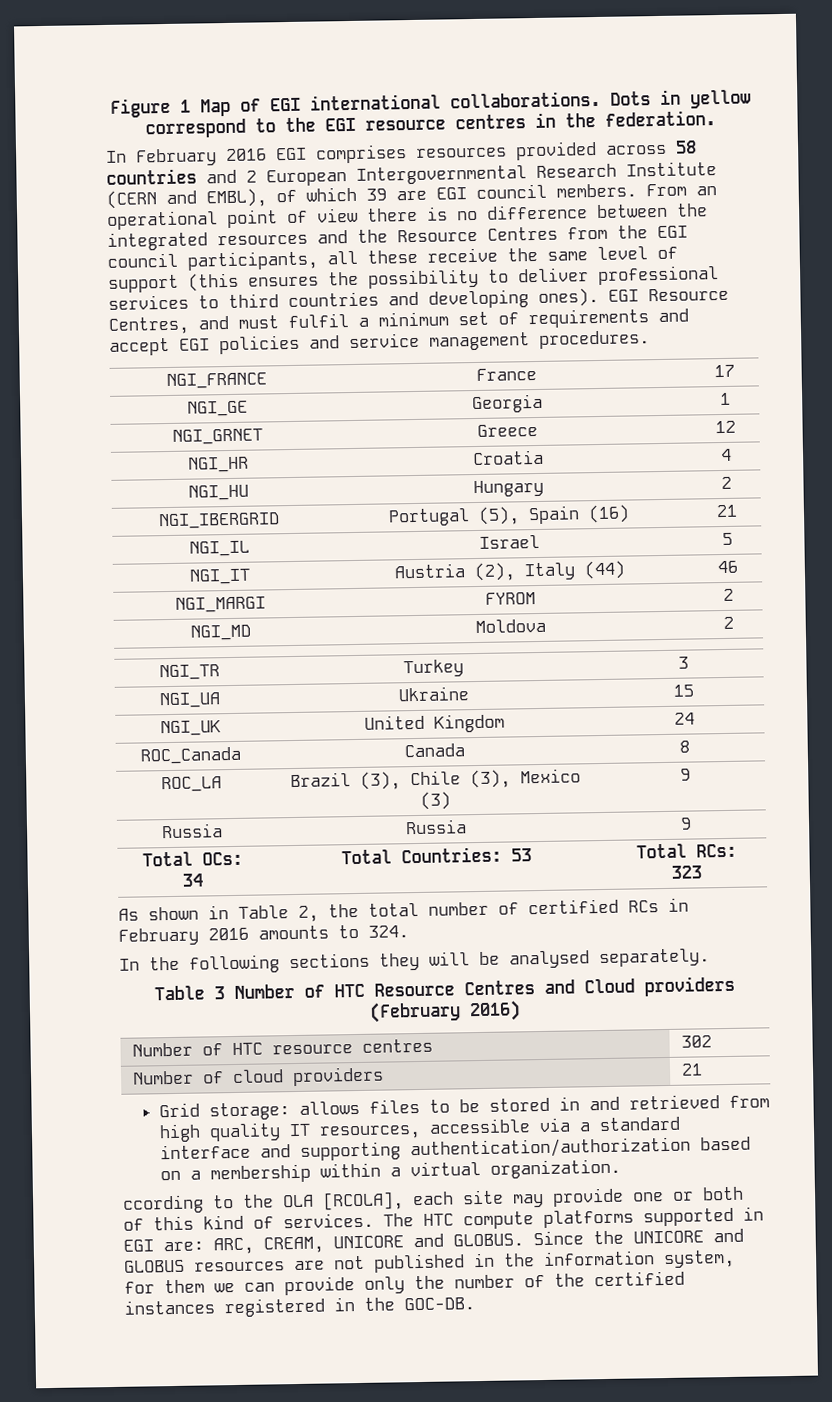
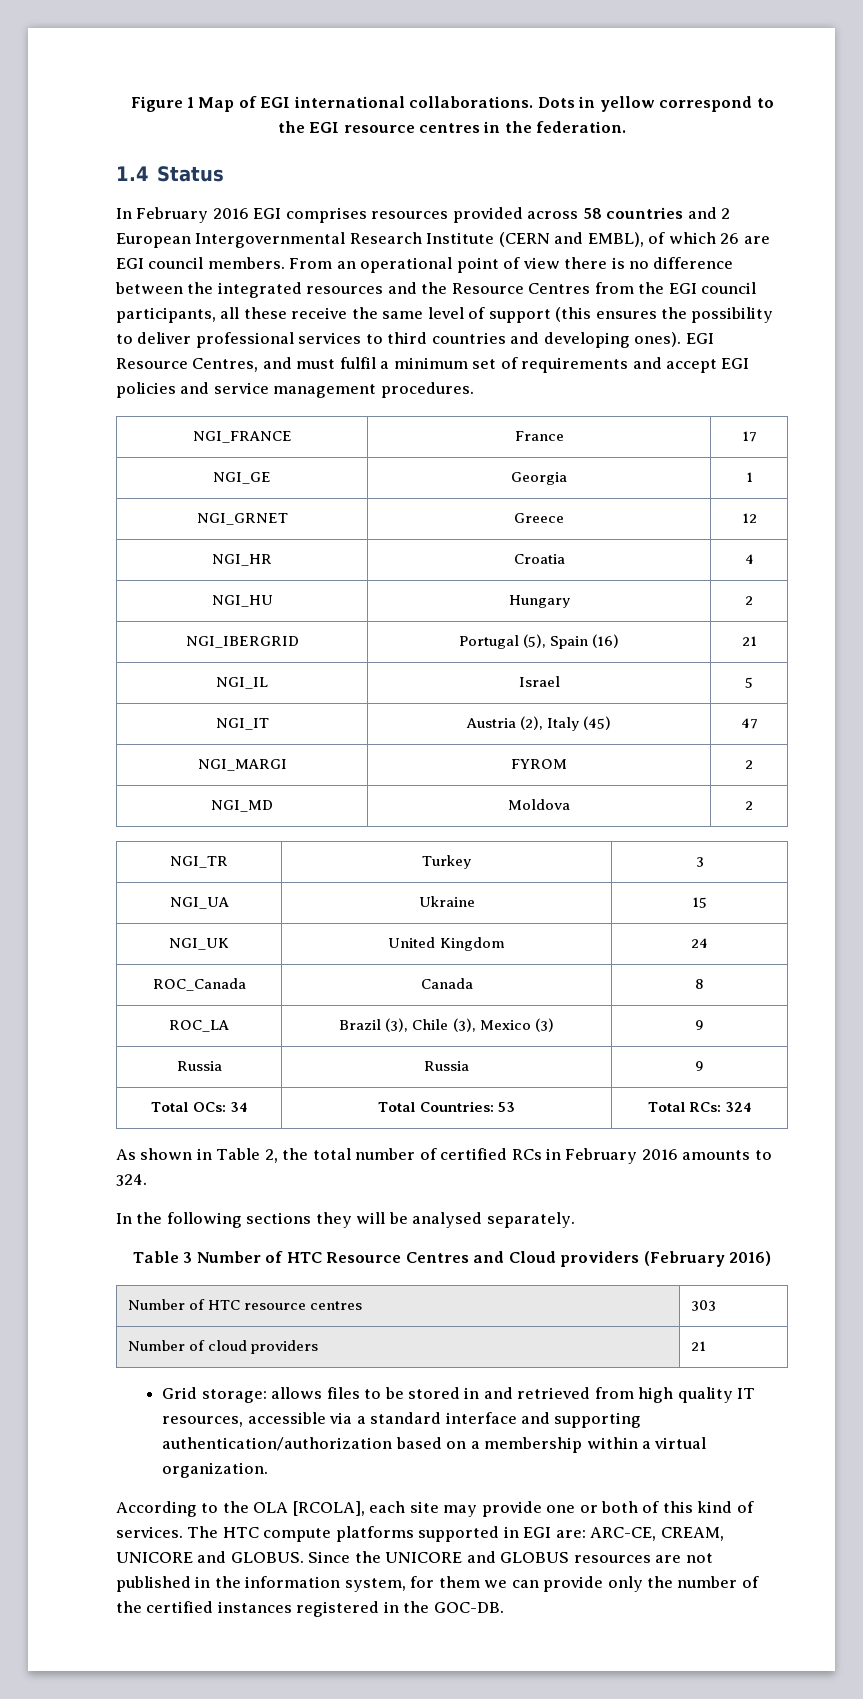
+ 1.4 Status
- In February 2016 EGI comprises resources provided across 58 countries and 2 European Intergovernmental Research Institute (CERN and EMBL), of which 39 are EGI council members.
+ In February 2016 EGI comprises resources provided across 58 countries and 2 European Intergovernmental Research Institute (CERN and EMBL), of which 26 are EGI council members.
- NGI_IT | Austria (2), Italy (44) | 46
+ NGI_IT | Austria (2), Italy (45) | 47
- Total OCs: 34 | Total Countries: 53 | Total RCs: 323
+ Total OCs: 34 | Total Countries: 53 | Total RCs: 324
- Number of HTC resource centres | 302
+ Number of HTC resource centres | 303
- ccording to the OLA [RCOLA], each site may provide one or both of this kind of services.
+ According to the OLA [RCOLA], each site may provide one or both of this kind of services.
- The HTC compute platforms supported in EGI are: ARC, CREAM, UNICORE and GLOBUS.
+ The HTC compute platforms supported in EGI are: ARC-CE, CREAM, UNICORE and GLOBUS.

